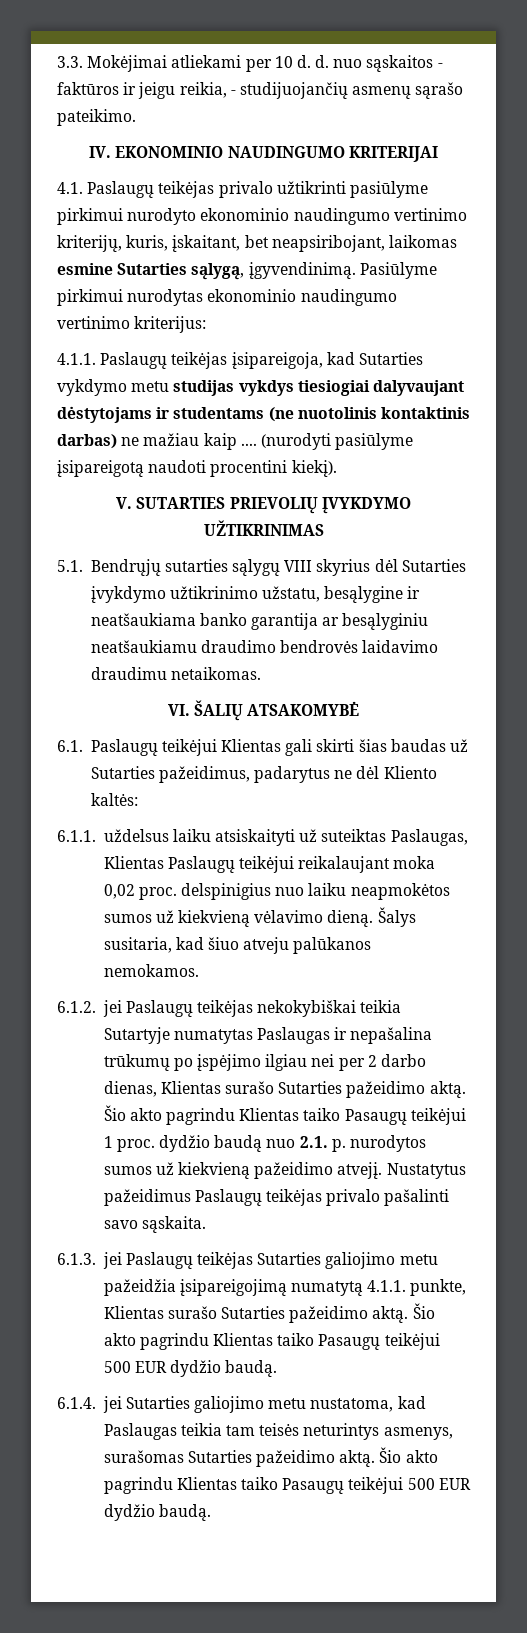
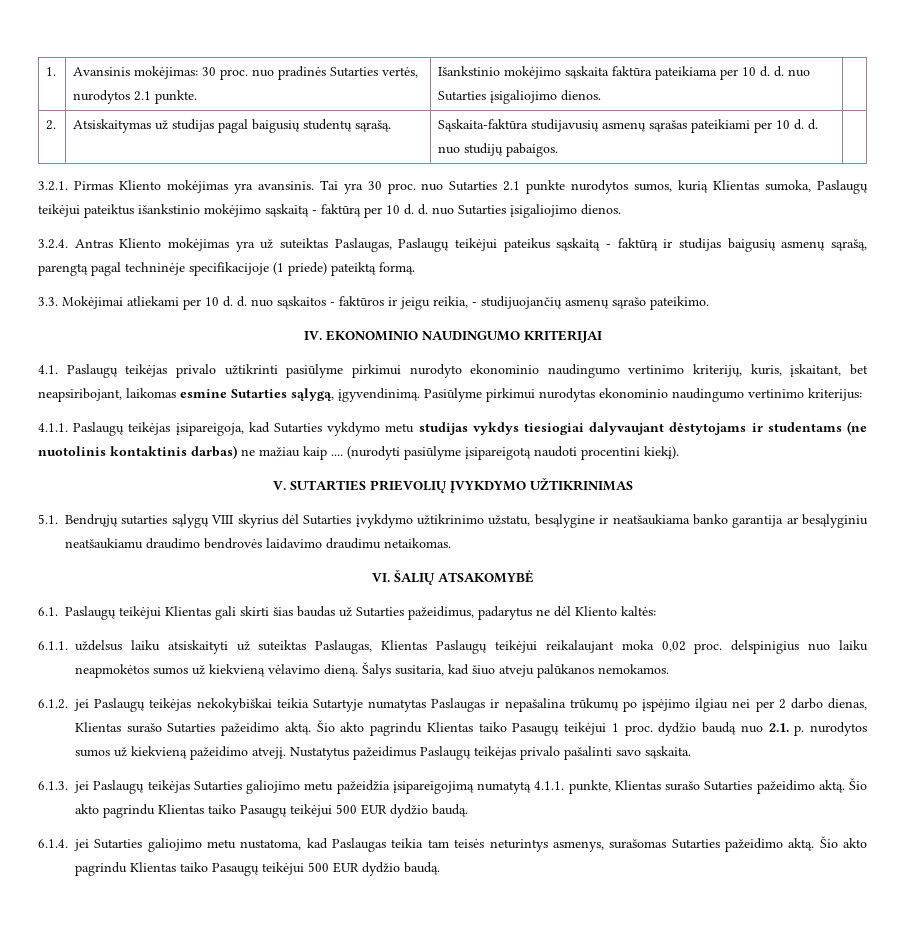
+ 1. | Avansinis mokėjimas: 30 proc. nuo pradinės Sutarties vertės, nurodytos 2.1 punkte. | Išankstinio mokėjimo sąskaita faktūra pateikiama per 10 d. d. nuo Sutarties įsigaliojimo dienos. |
+ 2. | Atsiskaitymas už studijas pagal baigusių studentų sąrašą. | Sąskaita-faktūra studijavusių asmenų sąrašas pateikiami per 10 d. d. nuo studijų pabaigos. |
+ 3.2.1. Pirmas Kliento mokėjimas yra avansinis. Tai yra 30 proc. nuo Sutarties 2.1 punkte nurodytos sumos, kurią Klientas sumoka, Paslaugų teikėjui pateiktus išankstinio mokėjimo sąskaitą - faktūrą per 10 d. d. nuo Sutarties įsigaliojimo dienos.
+ 3.2.4. Antras Kliento mokėjimas yra už suteiktas Paslaugas, Paslaugų teikėjui pateikus sąskaitą - faktūrą ir studijas baigusių asmenų sąrašą, parengtą pagal techninėje specifikacijoje (1 priede) pateiktą formą.

